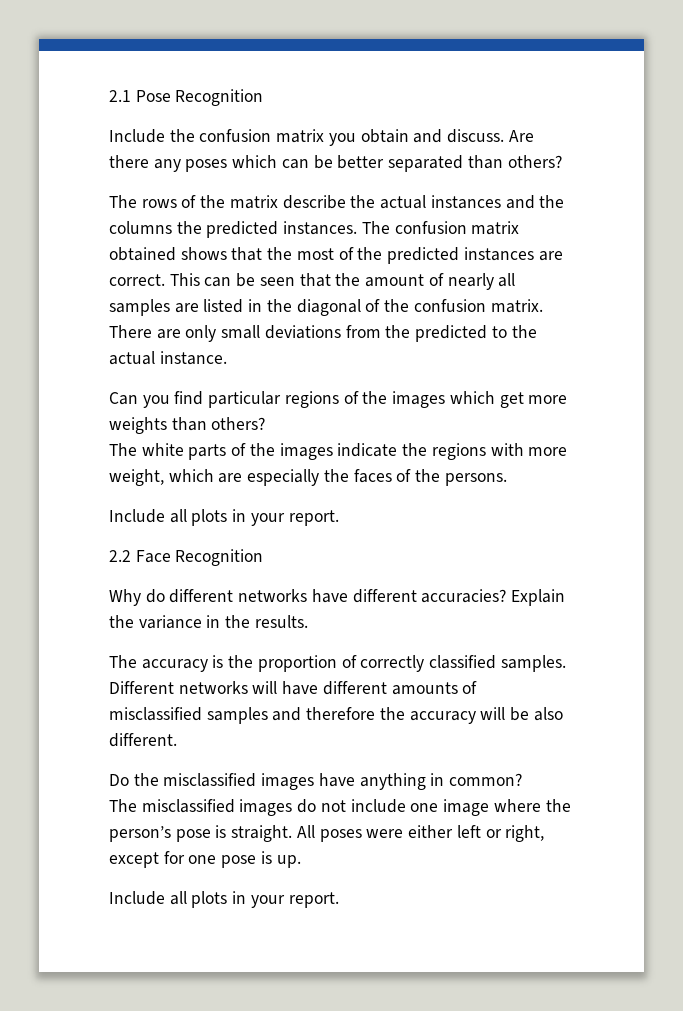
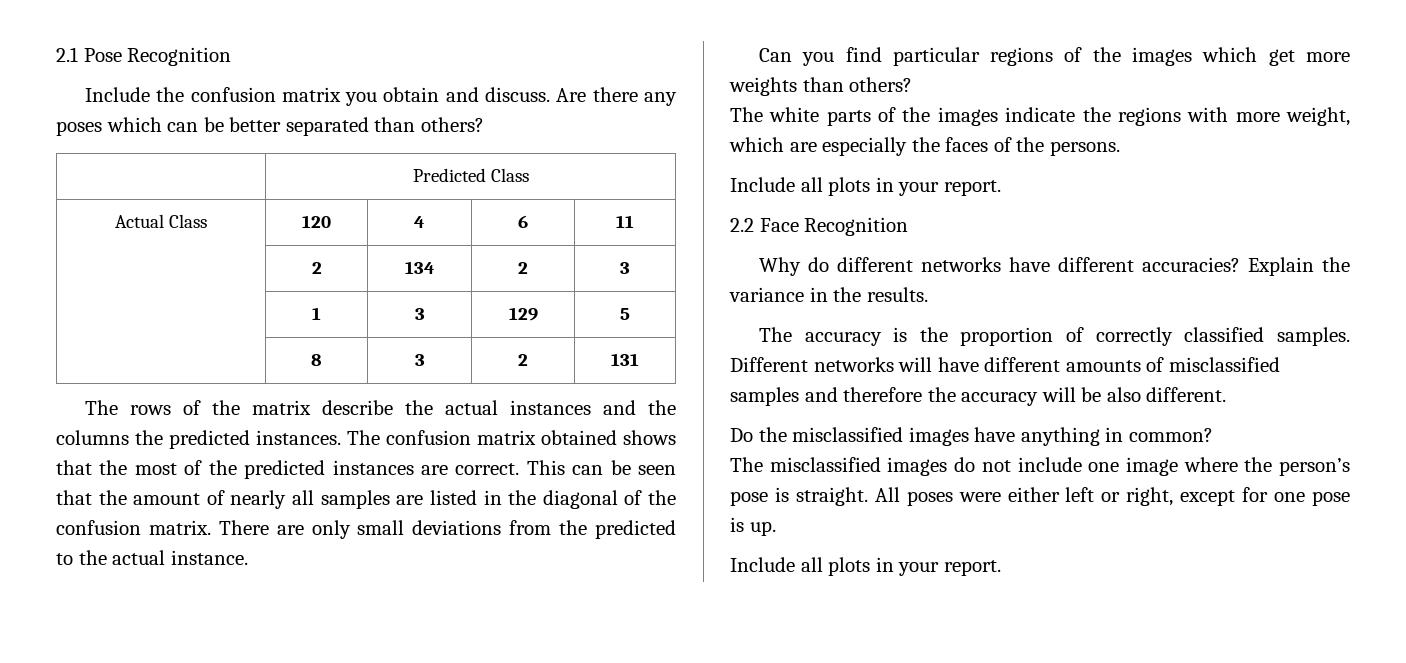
+ | Predicted Class
+ Actual Class | 120 | 4 | 6 | 11
+ | 2 | 134 | 2 | 3
+ | 1 | 3 | 129 | 5
+ | 8 | 3 | 2 | 131

